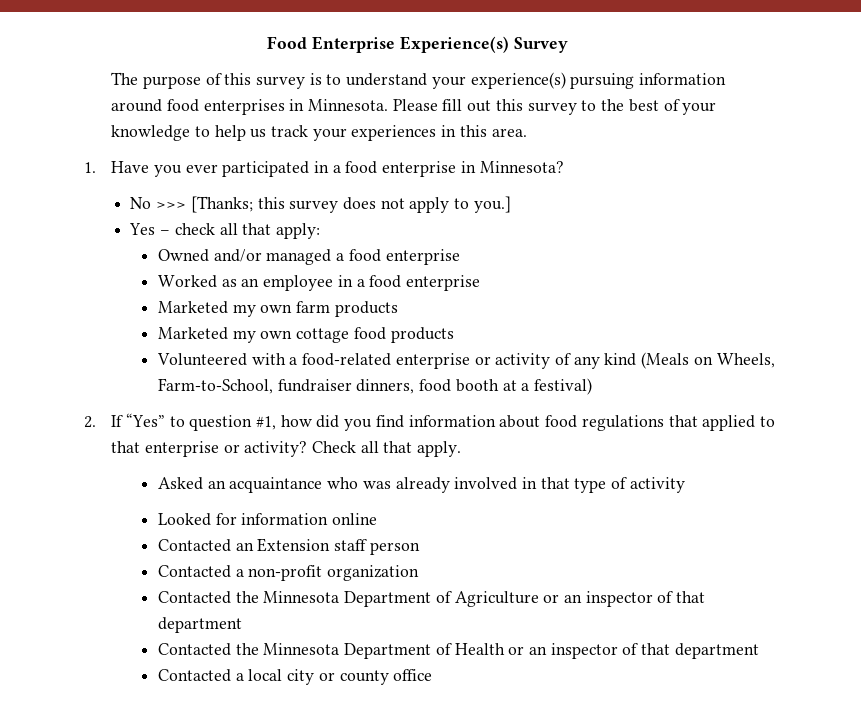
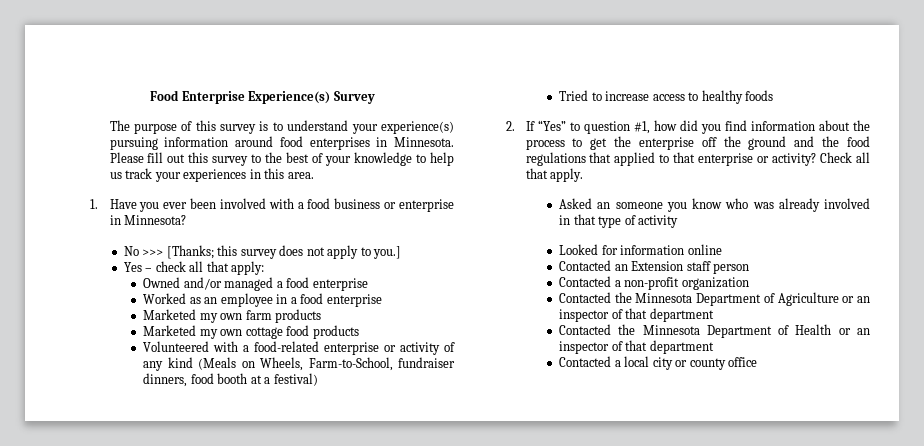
- 1. Have you ever participated in a food enterprise in Minnesota?
+ 1. Have you ever been involved with a food business or enterprise in Minnesota?
+ Tried to increase access to healthy foods
- 2. If “Yes” to question #1, how did you find information about food regulations that applied to that enterprise or activity?
+ 2. If “Yes” to question #1, how did you find information about the process to get the enterprise off the ground and the food regulations that applied to that enterprise or activity?
- Asked an acquaintance who was already involved in that type of activity
+ Asked an someone you know who was already involved in that type of activity

